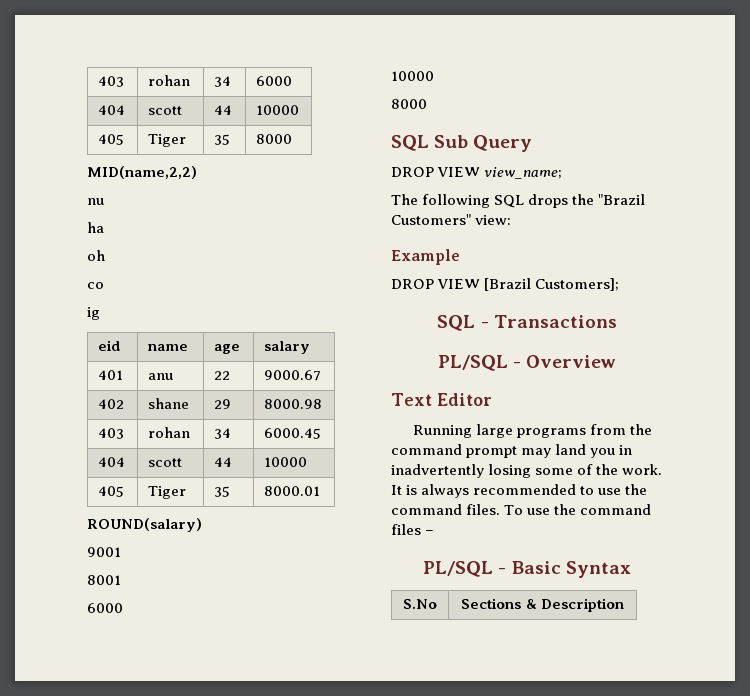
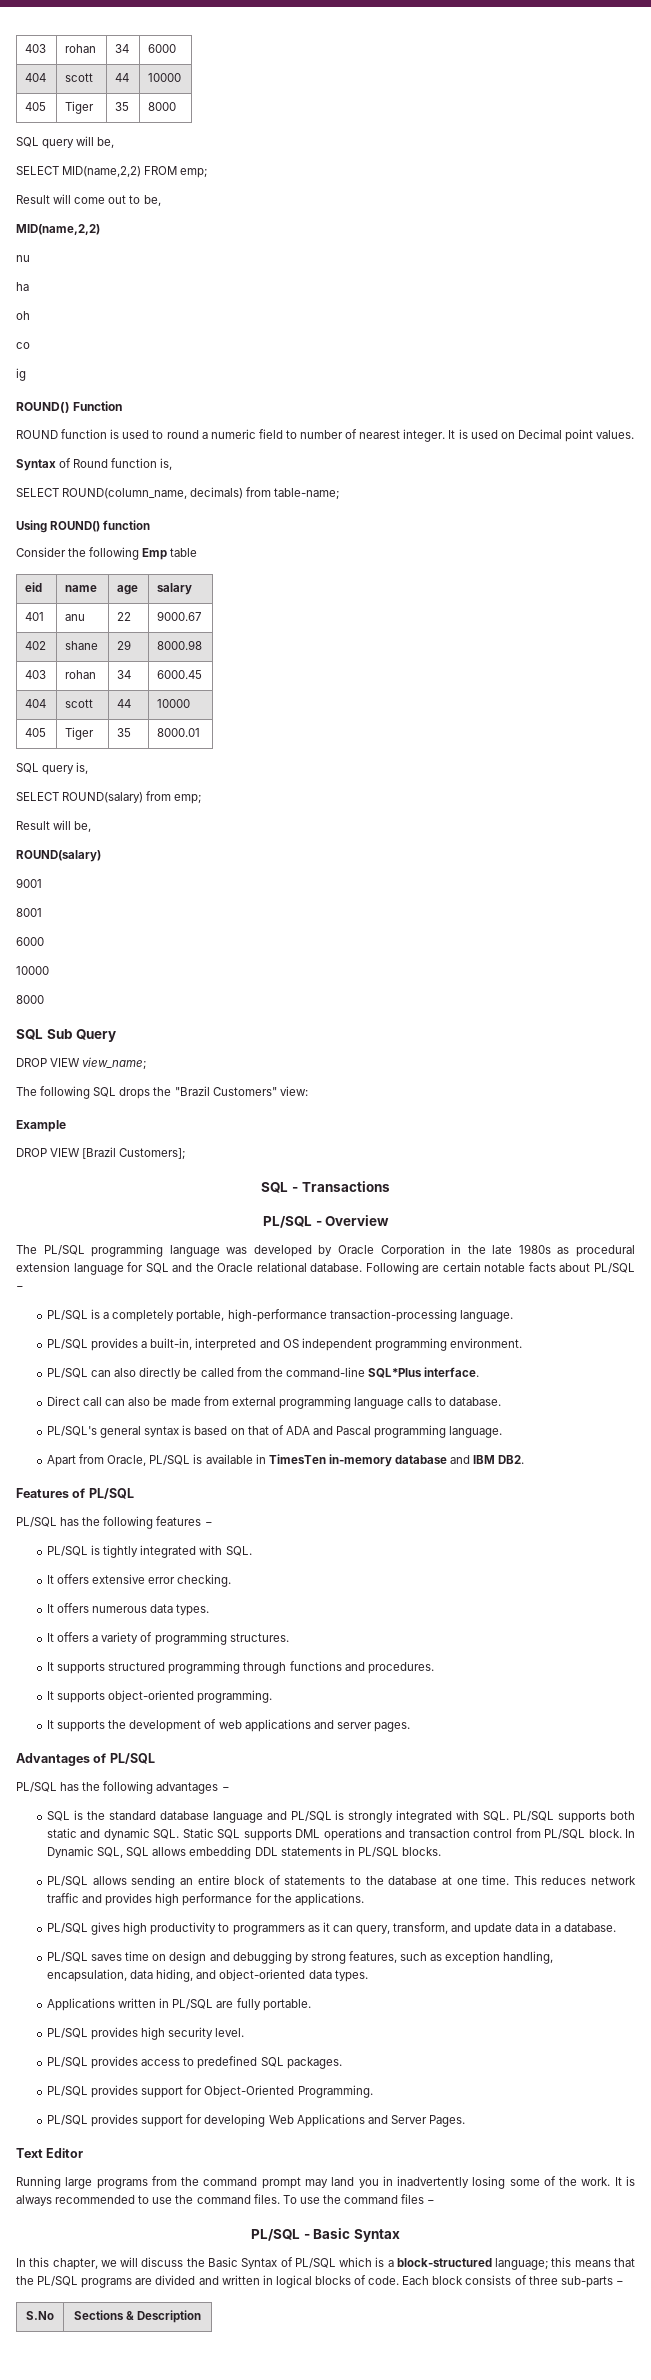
+ SQL query will be,
+ SELECT MID(name,2,2) FROM emp;
+ Result will come out to be,
+ ROUND() Function
+ ROUND function is used to round a numeric field to number of nearest integer. It is used on Decimal point values.
+ Syntax of Round function is,
+ SELECT ROUND(column_name, decimals) from table-name;
+ Using ROUND() function
+ Consider the following Emp table
+ SQL query is,
+ SELECT ROUND(salary) from emp;
+ Result will be,
+ The PL/SQL programming language was developed by Oracle Corporation in the late 1980s as procedural extension language for SQL and the Oracle relational database. Following are certain notable facts about PL/SQL −
+ PL/SQL is a completely portable, high-performance transaction-processing language.
+ PL/SQL provides a built-in, interpreted and OS independent programming environment.
+ PL/SQL can also directly be called from the command-line SQL*Plus interface.
+ Direct call can also be made from external programming language calls to database.
+ PL/SQL's general syntax is based on that of ADA and Pascal programming language.
+ Apart from Oracle, PL/SQL is available in TimesTen in-memory database and IBM DB2.
+ Features of PL/SQL
+ PL/SQL has the following features −
+ PL/SQL is tightly integrated with SQL.
+ It offers extensive error checking.
+ It offers numerous data types.
+ It offers a variety of programming structures.
+ It supports structured programming through functions and procedures.
+ It supports object-oriented programming.
+ It supports the development of web applications and server pages.
+ Advantages of PL/SQL
+ PL/SQL has the following advantages −
+ SQL is the standard database language and PL/SQL is strongly integrated with SQL. PL/SQL supports both static and dynamic SQL. Static SQL supports DML operations and transaction control from PL/SQL block. In Dynamic SQL, SQL allows embedding DDL statements in PL/SQL blocks.
+ PL/SQL allows sending an entire block of statements to the database at one time. This reduces network traffic and provides high performance for the applications.
+ PL/SQL gives high productivity to programmers as it can query, transform, and update data in a database.
+ PL/SQL saves time on design and debugging by strong features, such as exception handling, encapsulation, data hiding, and object-oriented data types.
+ Applications written in PL/SQL are fully portable.
+ PL/SQL provides high security level.
+ PL/SQL provides access to predefined SQL packages.
+ PL/SQL provides support for Object-Oriented Programming.
+ PL/SQL provides support for developing Web Applications and Server Pages.
+ In this chapter, we will discuss the Basic Syntax of PL/SQL which is a block-structured language; this means that the PL/SQL programs are divided and written in logical blocks of code. Each block consists of three sub-parts −

